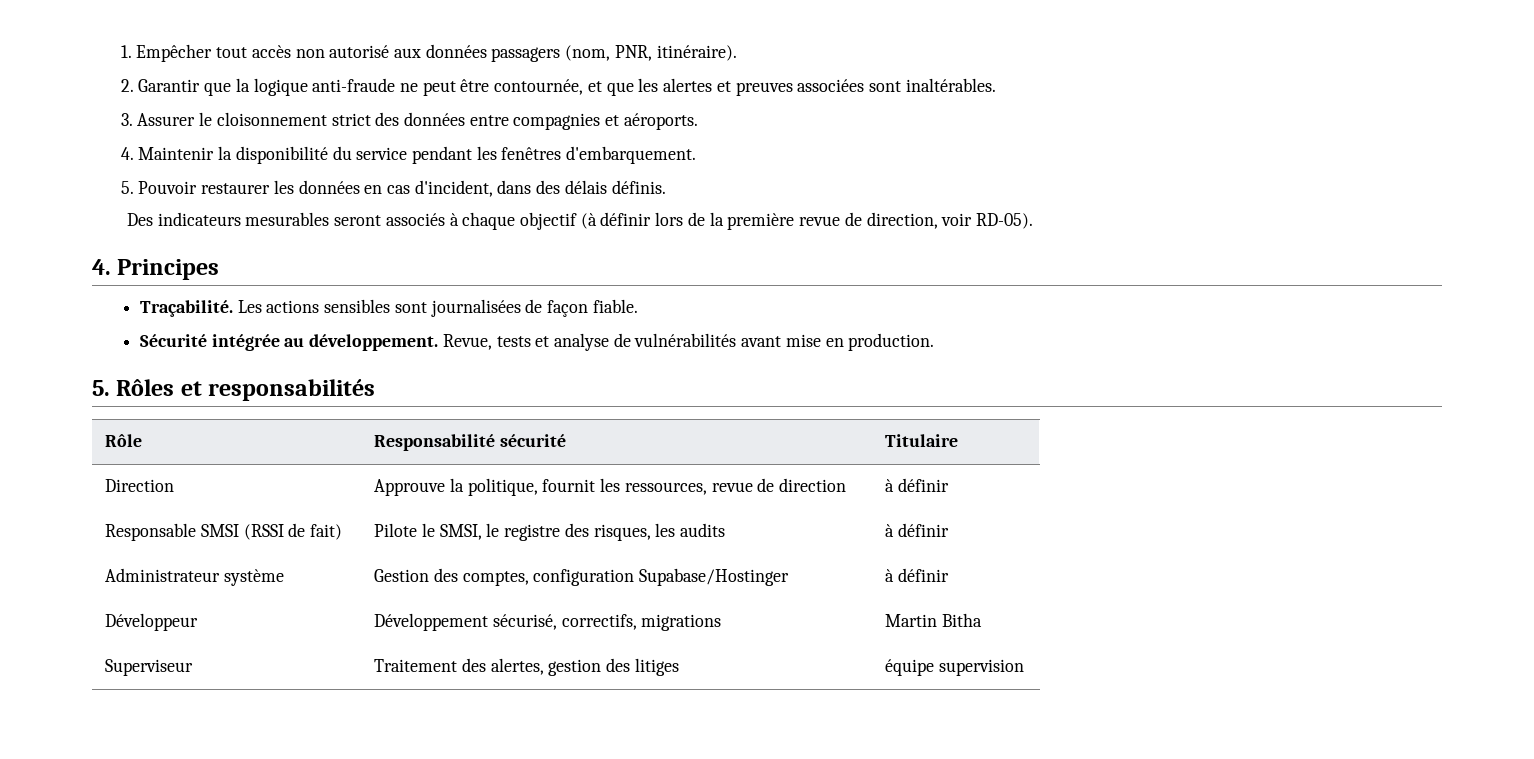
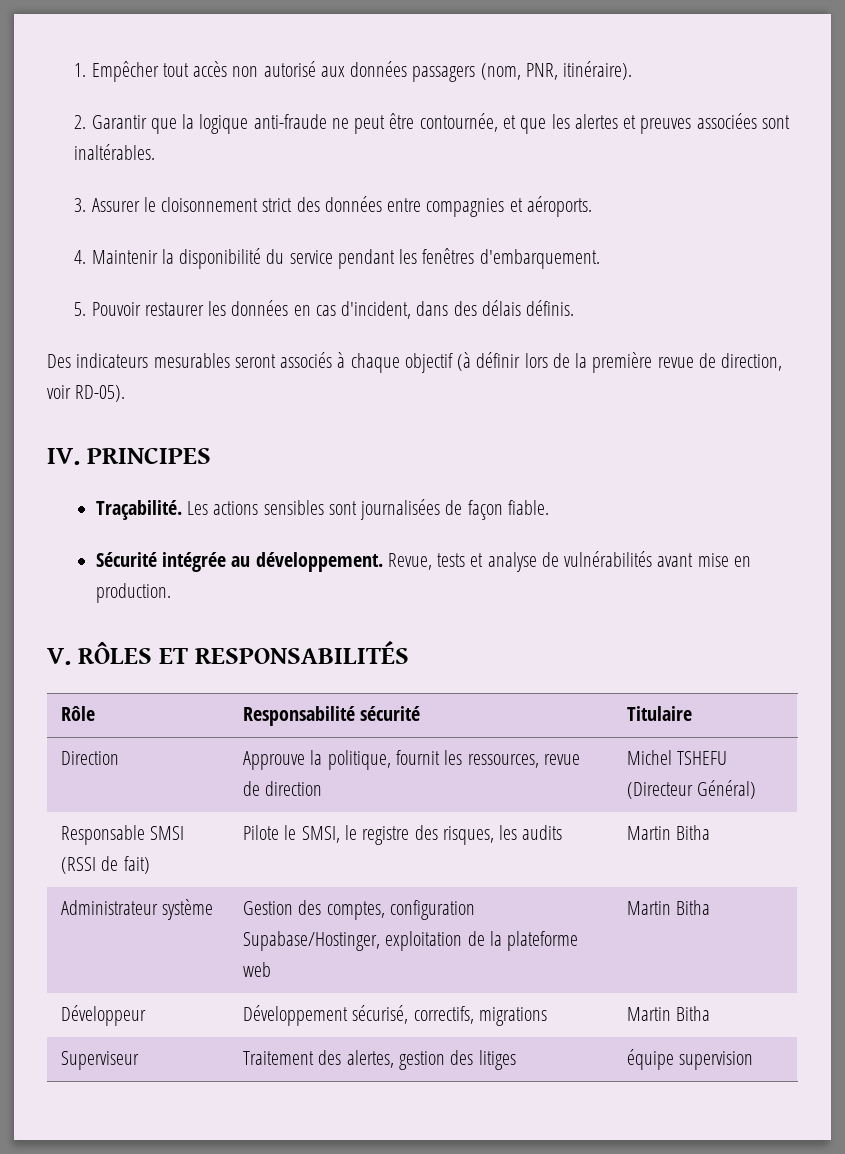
- 4. Principes
+ IV. PRINCIPES
- 5. Rôles et responsabilités
+ V. RÔLES ET RESPONSABILITÉS
- Direction | Approuve la politique, fournit les ressources, revue de direction | à définir
+ Direction | Approuve la politique, fournit les ressources, revue de direction | Michel TSHEFU (Directeur Général)
- Responsable SMSI (RSSI de fait) | Pilote le SMSI, le registre des risques, les audits | à définir
+ Responsable SMSI (RSSI de fait) | Pilote le SMSI, le registre des risques, les audits | Martin Bitha
- Administrateur système | Gestion des comptes, configuration Supabase/Hostinger | à définir
+ Administrateur système | Gestion des comptes, configuration Supabase/Hostinger, exploitation de la plateforme web | Martin Bitha

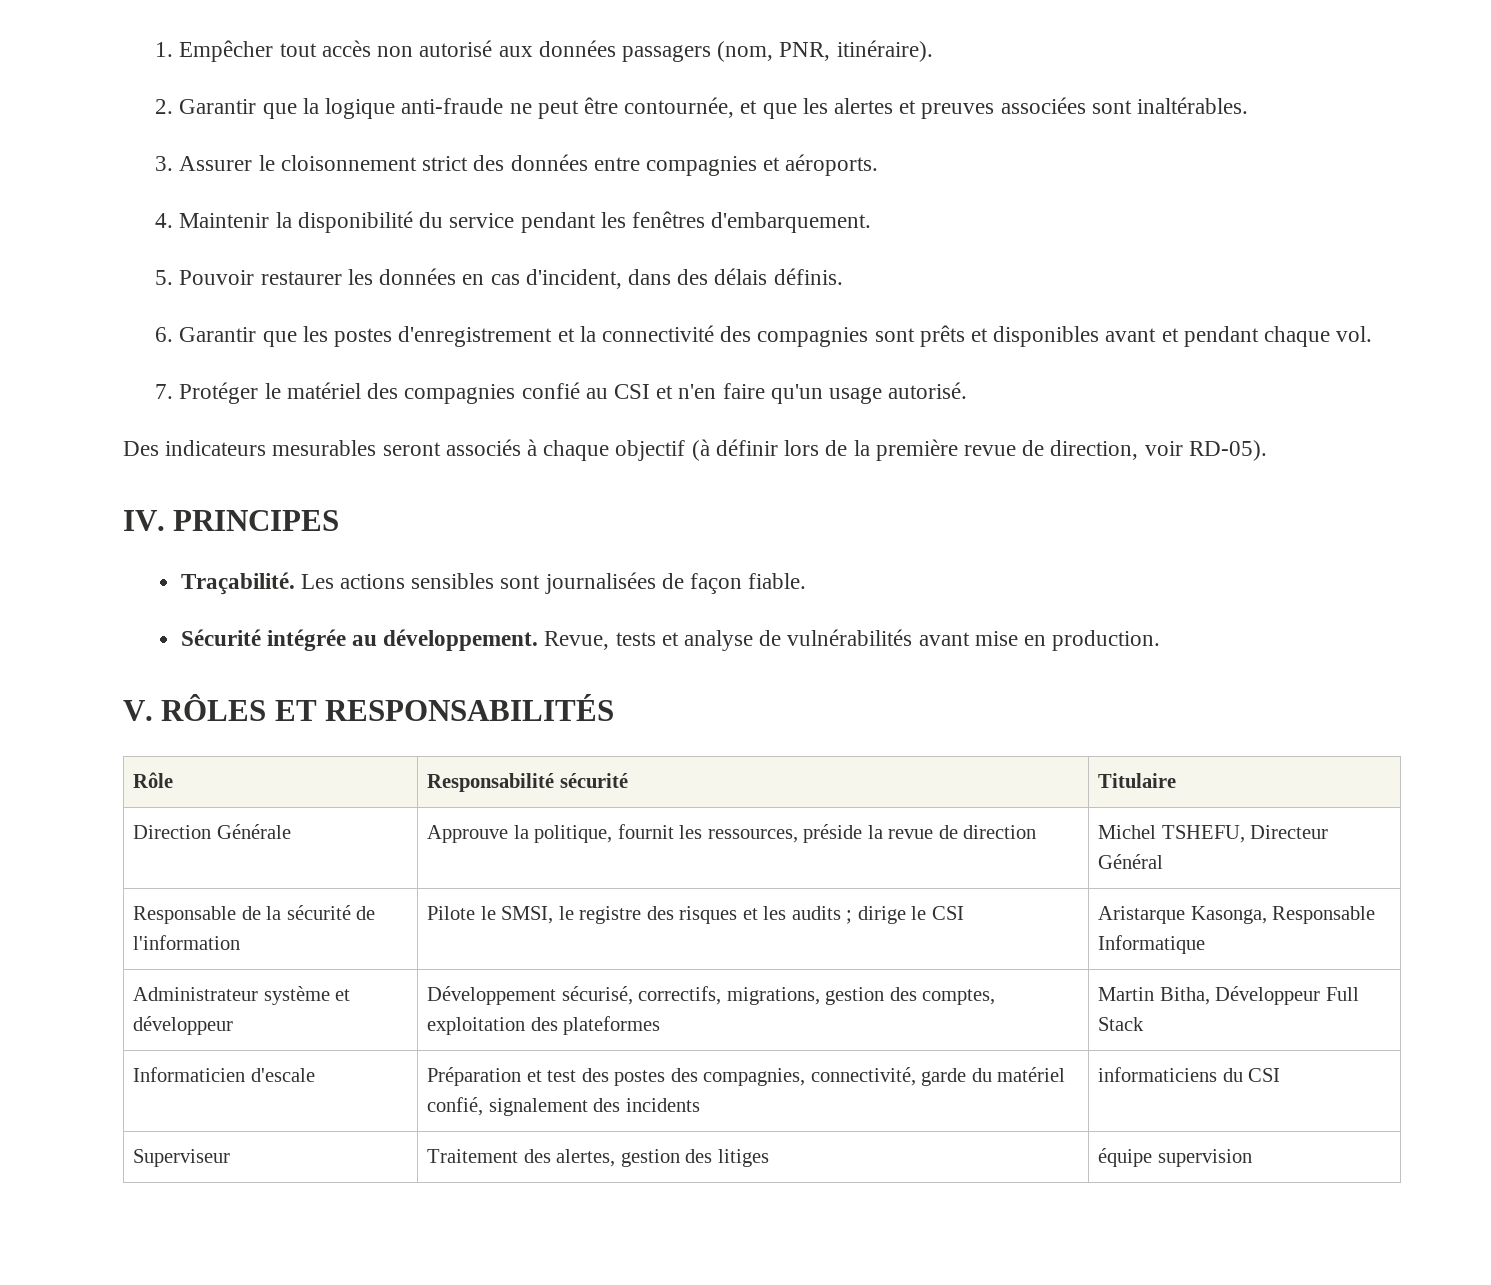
+ 6. Garantir que les postes d'enregistrement et la connectivité des compagnies sont prêts et disponibles avant et pendant chaque vol.
+ 7. Protéger le matériel des compagnies confié au CSI et n'en faire qu'un usage autorisé.
- Direction | Approuve la politique, fournit les ressources, revue de direction | Michel TSHEFU (Directeur Général)
- Responsable SMSI (RSSI de fait) | Pilote le SMSI, le registre des risques, les audits | Martin Bitha
- Administrateur système | Gestion des comptes, configuration Supabase/Hostinger, exploitation de la plateforme web | Martin Bitha
- Développeur | Développement sécurisé, correctifs, migrations | Martin Bitha
+ Direction Générale | Approuve la politique, fournit les ressources, préside la revue de direction | Michel TSHEFU, Directeur Général
+ Responsable de la sécurité de l'information | Pilote le SMSI, le registre des risques et les audits ; dirige le CSI | Aristarque Kasonga, Responsable Informatique
+ Administrateur système et développeur | Développement sécurisé, correctifs, migrations, gestion des comptes, exploitation des plateformes | Martin Bitha, Développeur Full Stack
+ Informaticien d'escale | Préparation et test des postes des compagnies, connectivité, garde du matériel confié, signalement des incidents | informaticiens du CSI

